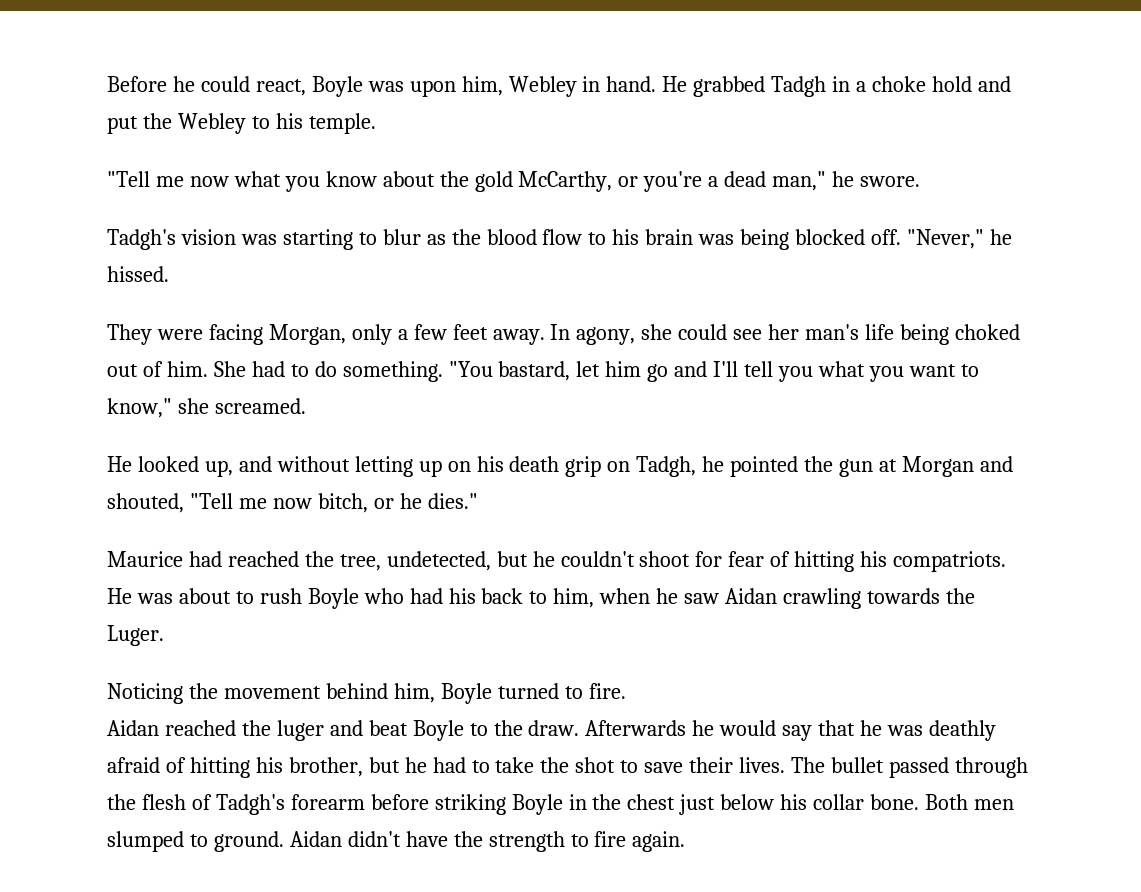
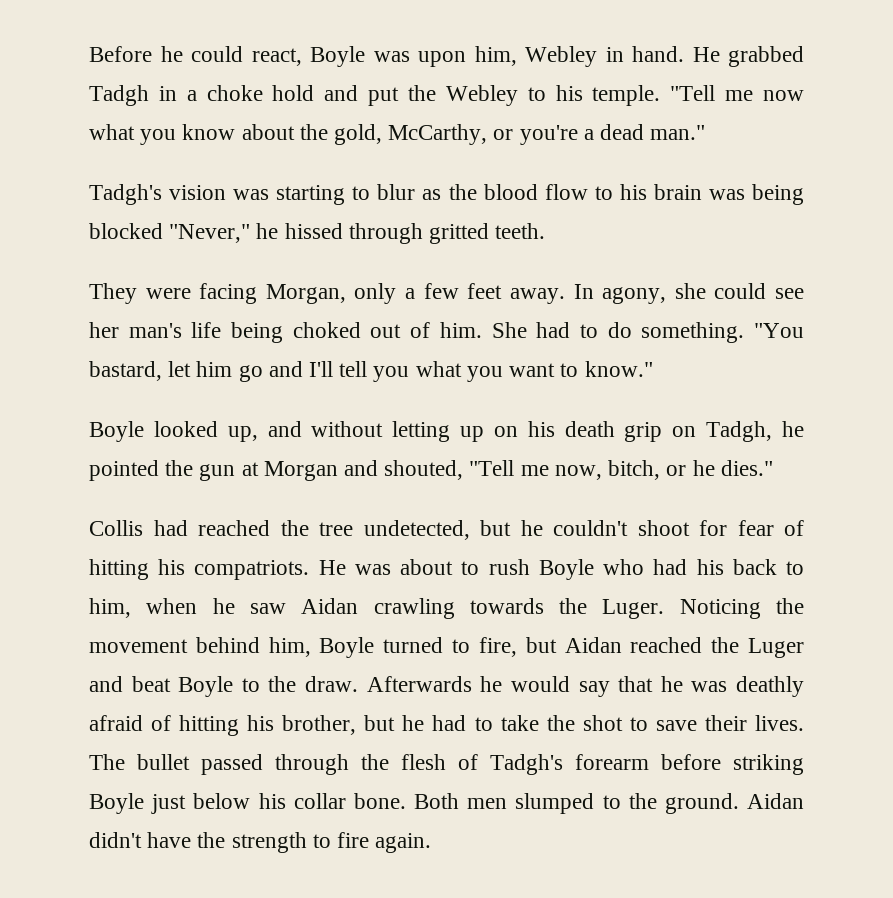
- He grabbed Tadgh in a choke hold and put the Webley to his temple.
- "Tell me now what you know about the gold McCarthy, or you're a dead man," he swore.
+ He grabbed Tadgh in a choke hold and put the Webley to his temple. "Tell me now what you know about the gold, McCarthy, or you're a dead man."
- Tadgh's vision was starting to blur as the blood flow to his brain was being blocked off. "Never," he hissed.
+ Tadgh's vision was starting to blur as the blood flow to his brain was being blocked "Never," he hissed through gritted teeth.
- "You bastard, let him go and I'll tell you what you want to know," she screamed.
- He looked up, and without letting up on his death grip on Tadgh, he pointed the gun at Morgan and shouted, "Tell me now bitch, or he dies."
+ "You bastard, let him go and I'll tell you what you want to know."
+ Boyle looked up, and without letting up on his death grip on Tadgh, he pointed the gun at Morgan and shouted, "Tell me now, bitch, or he dies."
- Maurice had reached the tree, undetected, but he couldn't shoot for fear of hitting his compatriots.
+ Collis had reached the tree undetected, but he couldn't shoot for fear of hitting his compatriots.
- He was about to rush Boyle who had his back to him, when he saw Aidan crawling towards the Luger.
- Noticing the movement behind him, Boyle turned to fire.
- Aidan reached the luger and beat Boyle to the draw.
+ He was about to rush Boyle who had his back to him, when he saw Aidan crawling towards the Luger. Noticing the movement behind him, Boyle turned to fire, but Aidan reached the Luger and beat Boyle to the draw.
- The bullet passed through the flesh of Tadgh's forearm before striking Boyle in the chest just below his collar bone.
+ The bullet passed through the flesh of Tadgh's forearm before striking Boyle just below his collar bone.
- Both men slumped to ground.
+ Both men slumped to the ground.

